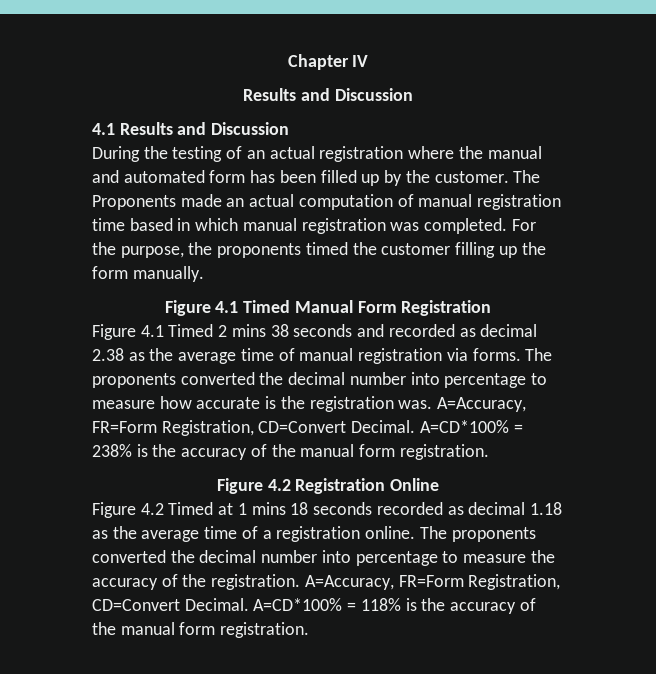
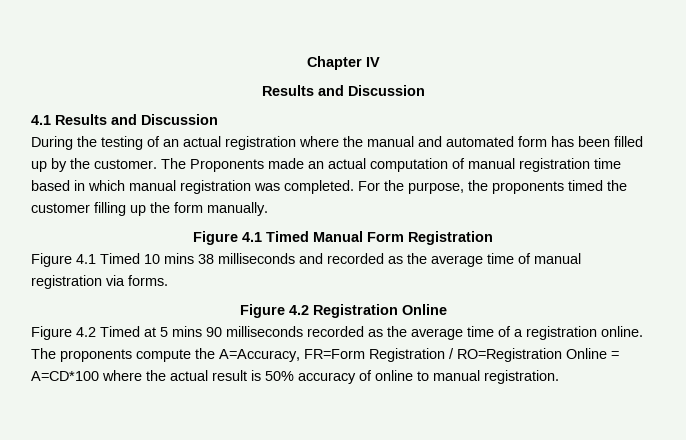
- Figure 4.1 Timed 2 mins 38 seconds and recorded as decimal 2.38 as the average time of manual registration via forms. The proponents converted the decimal number into percentage to measure how accurate is the registration was. A=Accuracy, FR=Form Registration, CD=Convert Decimal. A=CD*100% = 238% is the accuracy of the manual form registration.
+ Figure 4.1 Timed 10 mins 38 milliseconds and recorded as the average time of manual registration via forms.
- Figure 4.2 Timed at 1 mins 18 seconds recorded as decimal 1.18 as the average time of a registration online.
+ Figure 4.2 Timed at 5 mins 90 milliseconds recorded as the average time of a registration online.
- The proponents converted the decimal number into percentage to measure the accuracy of the registration. A=Accuracy, FR=Form Registration, CD=Convert Decimal. A=CD*100% = 118% is the accuracy of the manual form registration.
+ The proponents compute the A=Accuracy, FR=Form Registration / RO=Registration Online = A=CD*100 where the actual result is 50% accuracy of online to manual registration.

